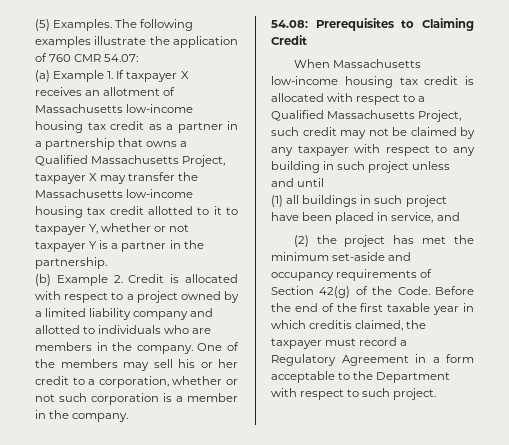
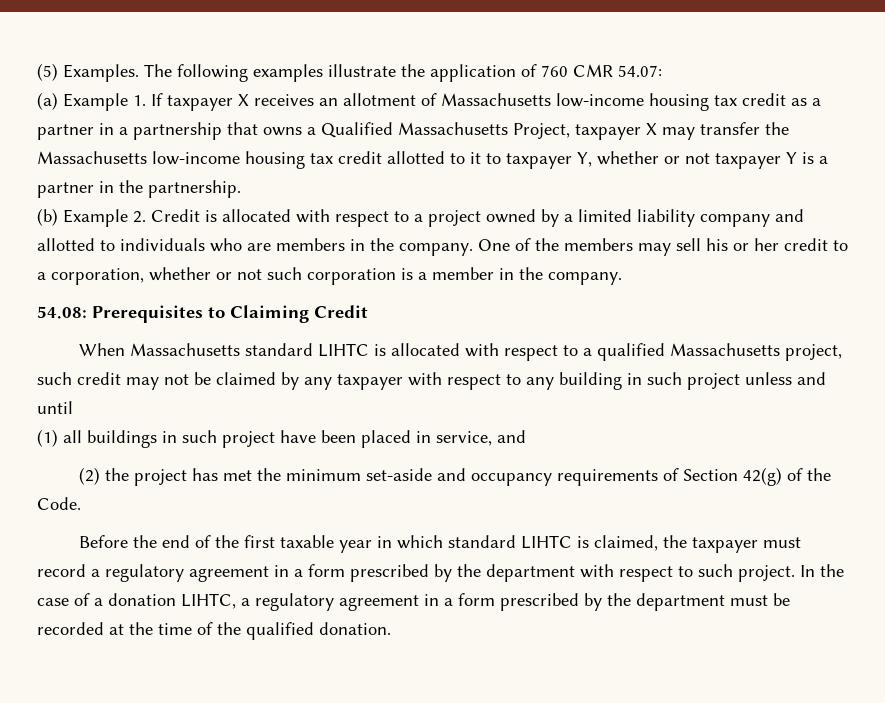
- When Massachusetts low-income housing tax credit is allocated with respect to a Qualified Massachusetts Project, such credit may not be claimed by any taxpayer with respect to any building in such project unless and until
+ When Massachusetts standard LIHTC is allocated with respect to a qualified Massachusetts project, such credit may not be claimed by any taxpayer with respect to any building in such project unless and until
- (2) the project has met the minimum set-aside and occupancy requirements of Section 42(g) of the Code. Before the end of the first taxable year in which creditis claimed, the taxpayer must record a Regulatory Agreement in a form acceptable to the Department with respect to such project.
+ (2) the project has met the minimum set-aside and occupancy requirements of Section 42(g) of the Code.
+ Before the end of the first taxable year in which standard LIHTC is claimed, the taxpayer must record a regulatory agreement in a form prescribed by the department with respect to such project.
+ In the case of a donation LIHTC, a regulatory agreement in a form prescribed by the department must be recorded at the time of the qualified donation.

